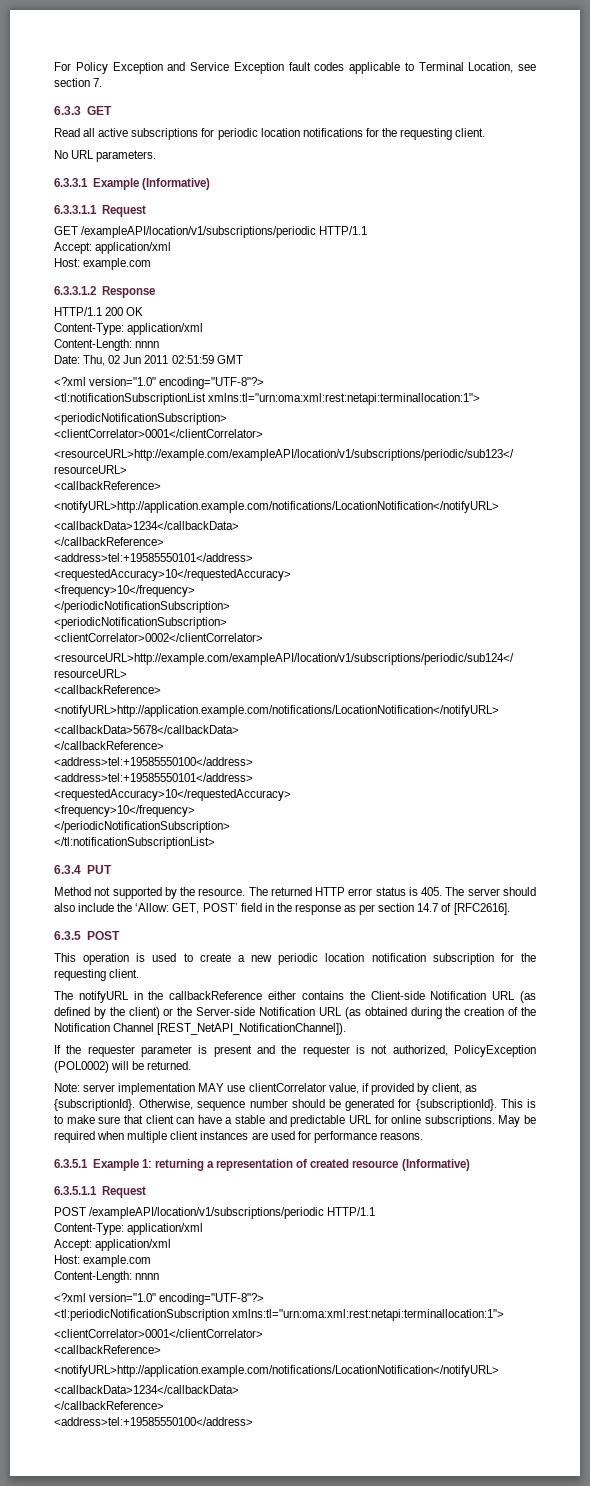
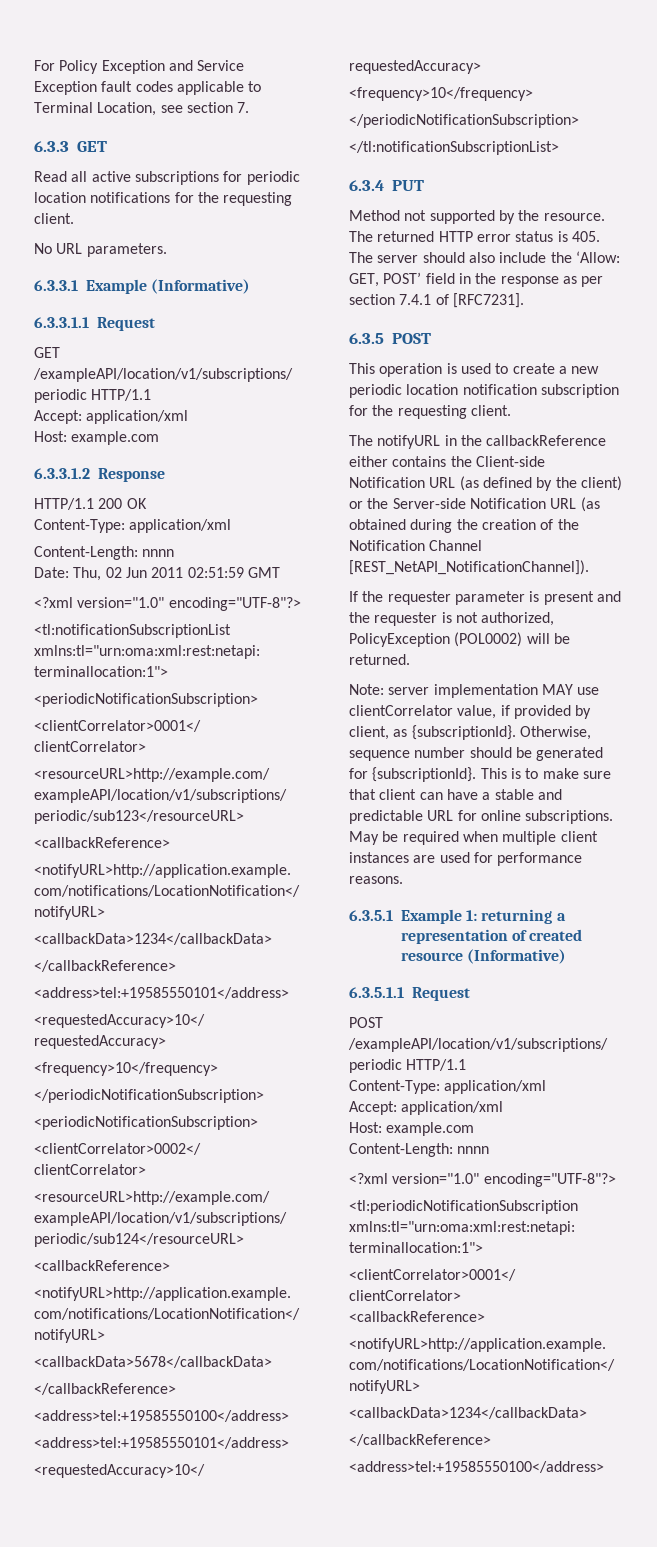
- The returned HTTP error status is 405. The server should also include the ‘Allow: GET, POST’ field in the response as per section 14.7 of [RFC2616].
+ The returned HTTP error status is 405. The server should also include the ‘Allow: GET, POST’ field in the response as per section 7.4.1 of [RFC7231].

